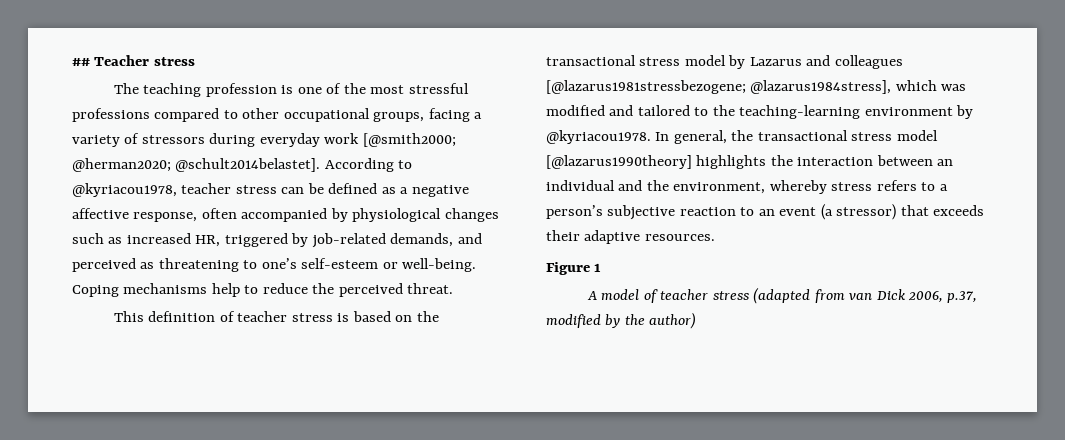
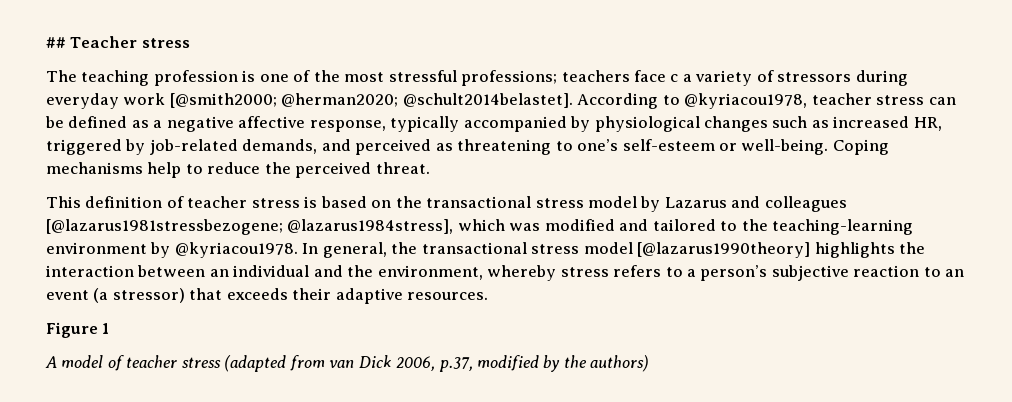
- The teaching profession is one of the most stressful professions compared to other occupational groups, facing a variety of stressors during everyday work [@smith2000; @herman2020; @schult2014belastet].
+ The teaching profession is one of the most stressful professions; teachers face c a variety of stressors during everyday work [@smith2000; @herman2020; @schult2014belastet].
- According to @kyriacou1978, teacher stress can be defined as a negative affective response, often accompanied by physiological changes such as increased HR, triggered by job-related demands, and perceived as threatening to one’s self-esteem or well-being.
+ According to @kyriacou1978, teacher stress can be defined as a negative affective response, typically accompanied by physiological changes such as increased HR, triggered by job-related demands, and perceived as threatening to one’s self-esteem or well-being.
- A model of teacher stress (adapted from van Dick 2006, p.37, modified by the author)
+ A model of teacher stress (adapted from van Dick 2006, p.37, modified by the authors)

